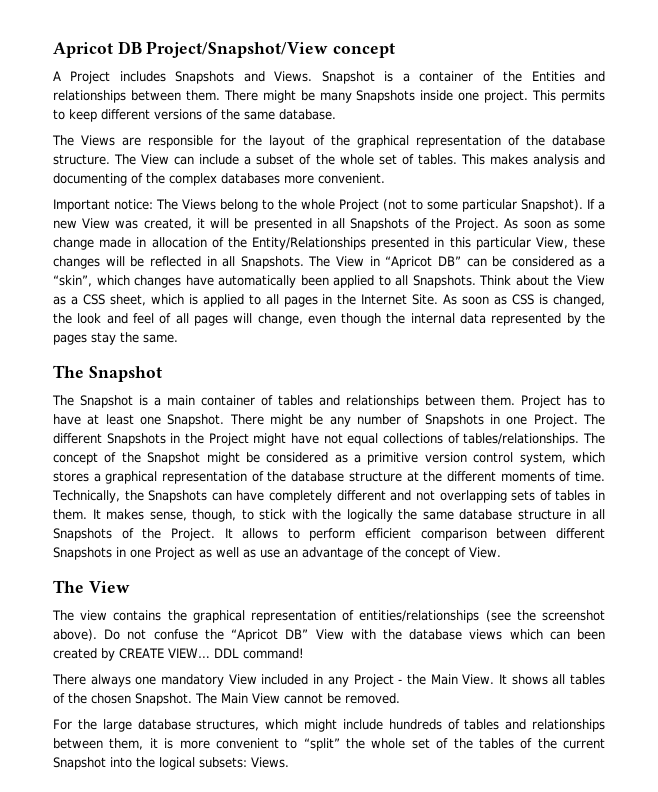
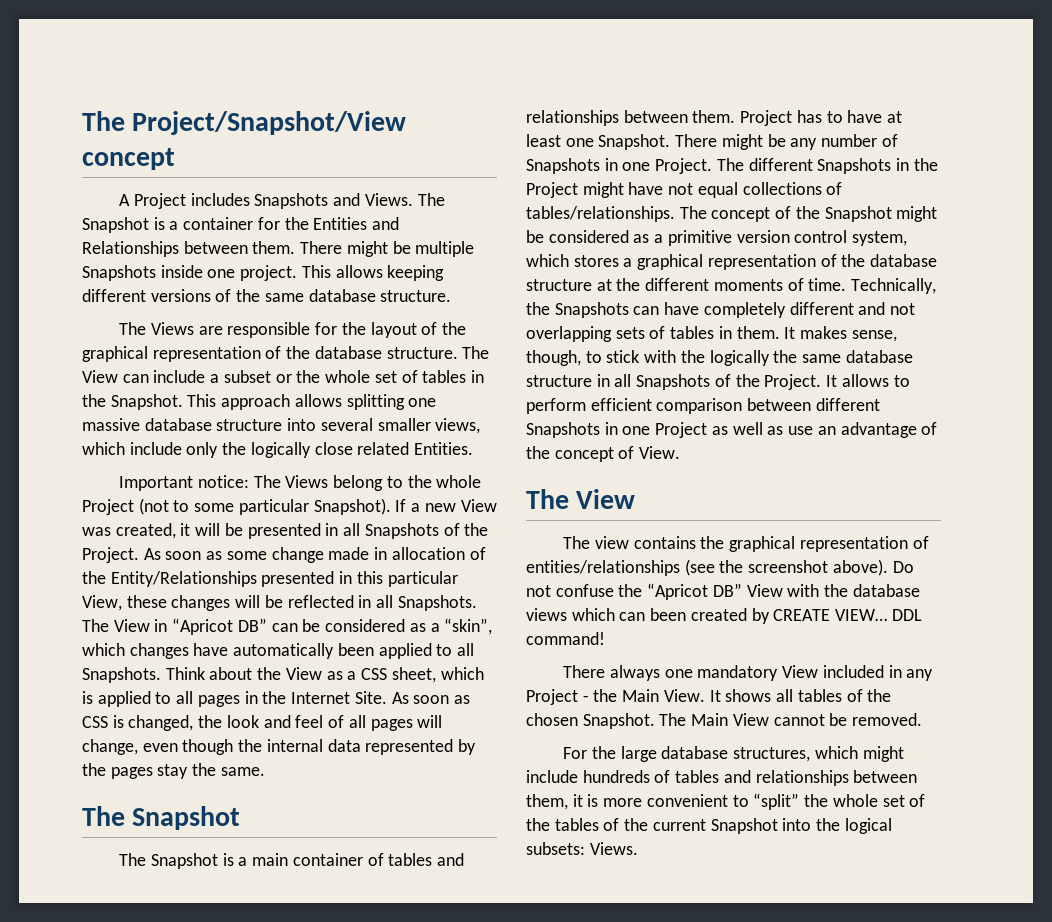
- Apricot DB Project/Snapshot/View concept
+ The Project/Snapshot/View concept
- Snapshot is a container of the Entities and relationships between them.
+ The Snapshot is a container for the Entities and Relationships between them.
- There might be many Snapshots inside one project.
+ There might be multiple Snapshots inside one project.
- This permits to keep different versions of the same database.
+ This allows keeping different versions of the same database structure.
- The View can include a subset of the whole set of tables. This makes analysis and documenting of the complex databases more convenient.
+ The View can include a subset or the whole set of tables in the Snapshot. This approach allows splitting one massive database structure into several smaller views, which include only the logically close related Entities.

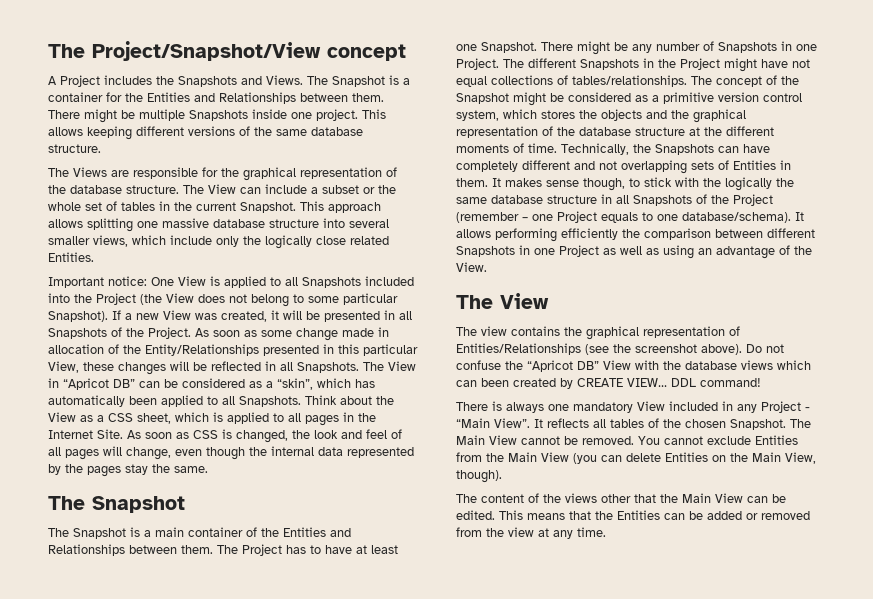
- A Project includes Snapshots and Views.
+ A Project includes the Snapshots and Views.
- The Views are responsible for the layout of the graphical representation of the database structure.
+ The Views are responsible for the graphical representation of the database structure.
- The View can include a subset or the whole set of tables in the Snapshot.
+ The View can include a subset or the whole set of tables in the current Snapshot.
- Important notice: The Views belong to the whole Project (not to some particular Snapshot).
+ Important notice: One View is applied to all Snapshots included into the Project (the View does not belong to some particular Snapshot).
- The View in “Apricot DB” can be considered as a “skin”, which changes have automatically been applied to all Snapshots.
+ The View in “Apricot DB” can be considered as a “skin”, which has automatically been applied to all Snapshots.
- The Snapshot is a main container of tables and relationships between them. Project has to have at least one Snapshot.
+ The Snapshot is a main container of the Entities and Relationships between them. The Project has to have at least one Snapshot.
- The concept of the Snapshot might be considered as a primitive version control system, which stores a graphical representation of the database structure at the different moments of time.
+ The concept of the Snapshot might be considered as a primitive version control system, which stores the objects and the graphical representation of the database structure at the different moments of time.
- Technically, the Snapshots can have completely different and not overlapping sets of tables in them.
+ Technically, the Snapshots can have completely different and not overlapping sets of Entities in them.
- It makes sense, though, to stick with the logically the same database structure in all Snapshots of the Project. It allows to perform efficient comparison between different Snapshots in one Project as well as use an advantage of the concept of View.
+ It makes sense though, to stick with the logically the same database structure in all Snapshots of the Project (remember – one Project equals to one database/schema). It allows performing efficiently the comparison between different Snapshots in one Project as well as using an advantage of the View.
- The view contains the graphical representation of entities/relationships (see the screenshot above).
+ The view contains the graphical representation of Entities/Relationships (see the screenshot above).
- There always one mandatory View included in any Project - the Main View. It shows all tables of the chosen Snapshot.
+ There is always one mandatory View included in any Project - “Main View”. It reflects all tables of the chosen Snapshot.
- The Main View cannot be removed.
- For the large database structures, which might include hundreds of tables and relationships between them, it is more convenient to “split” the whole set of the tables of the current Snapshot into the logical subsets: Views.
+ The Main View cannot be removed. You cannot exclude Entities from the Main View (you can delete Entities on the Main View, though).
+ The content of the views other that the Main View can be edited. This means that the Entities can be added or removed from the view at any time.

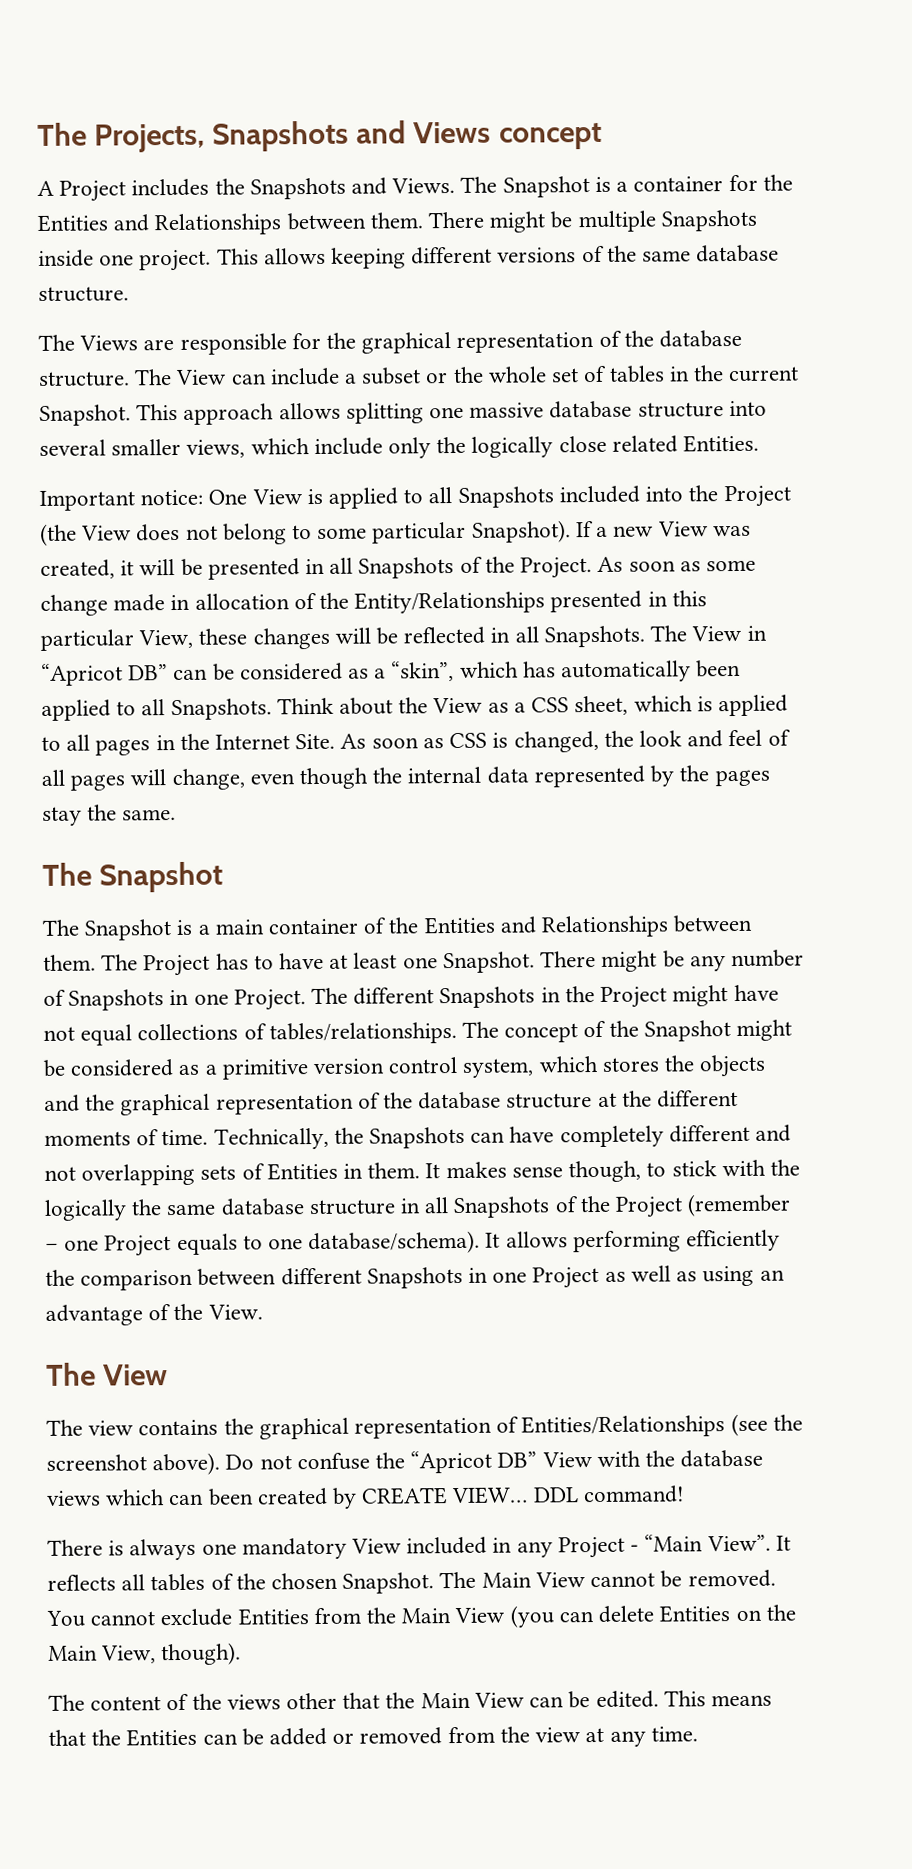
- The Project/Snapshot/View concept
+ The Projects, Snapshots and Views concept

